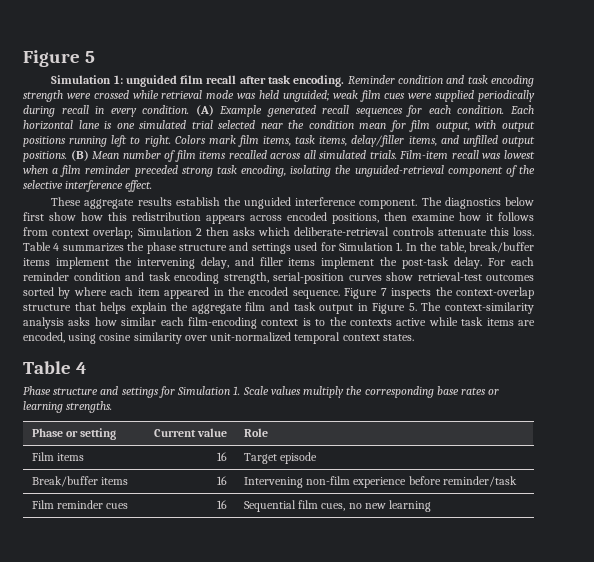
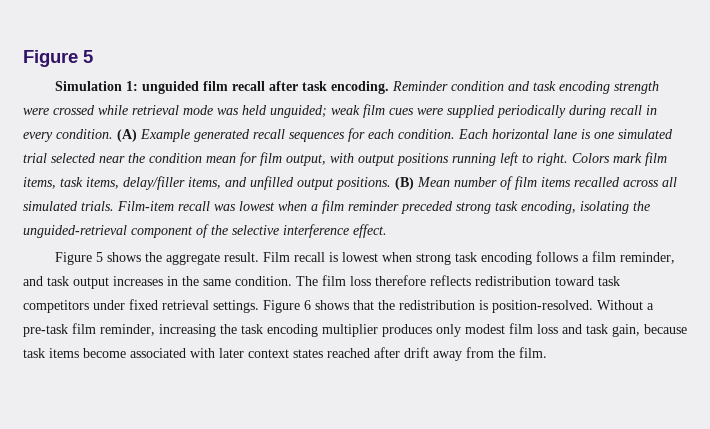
- These aggregate results establish the unguided interference component. The diagnostics below first show how this redistribution appears across encoded positions, then examine how it follows from context overlap; Simulation 2 then asks which deliberate-retrieval controls attenuate this loss. Table 4 summarizes the phase structure and settings used for Simulation 1. In the table, break/buffer items implement the intervening delay, and filler items implement the post-task delay. For each reminder condition and task encoding strength, serial-position curves show retrieval-test outcomes sorted by where each item appeared in the encoded sequence. Figure 7 inspects the context-overlap structure that helps explain the aggregate film and task output in Figure 5. The context-similarity analysis asks how similar each film-encoding context is to the contexts active while task items are encoded, using cosine similarity over unit-normalized temporal context states.
- Table 4
- Phase structure and settings for Simulation 1. Scale values multiply the corresponding base rates or learning strengths.
- Phase or setting | Current value | Role
- Film items | 16 | Target episode
- Break/buffer items | 16 | Intervening non-film experience before reminder/task
- Film reminder cues | 16 | Sequential film cues, no new learning
+ Figure 5 shows the aggregate result. Film recall is lowest when strong task encoding follows a film reminder, and task output increases in the same condition. The film loss therefore reflects redistribution toward task competitors under fixed retrieval settings. Figure 6 shows that the redistribution is position-resolved. Without a pre-task film reminder, increasing the task encoding multiplier produces only modest film loss and task gain, because task items become associated with later context states reached after drift away from the film.

